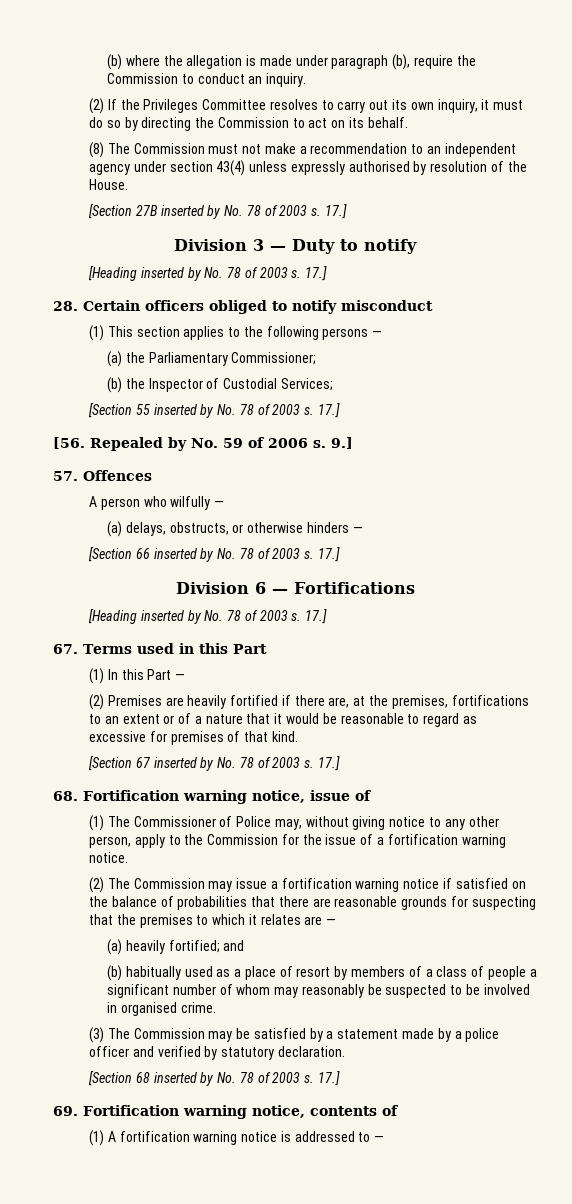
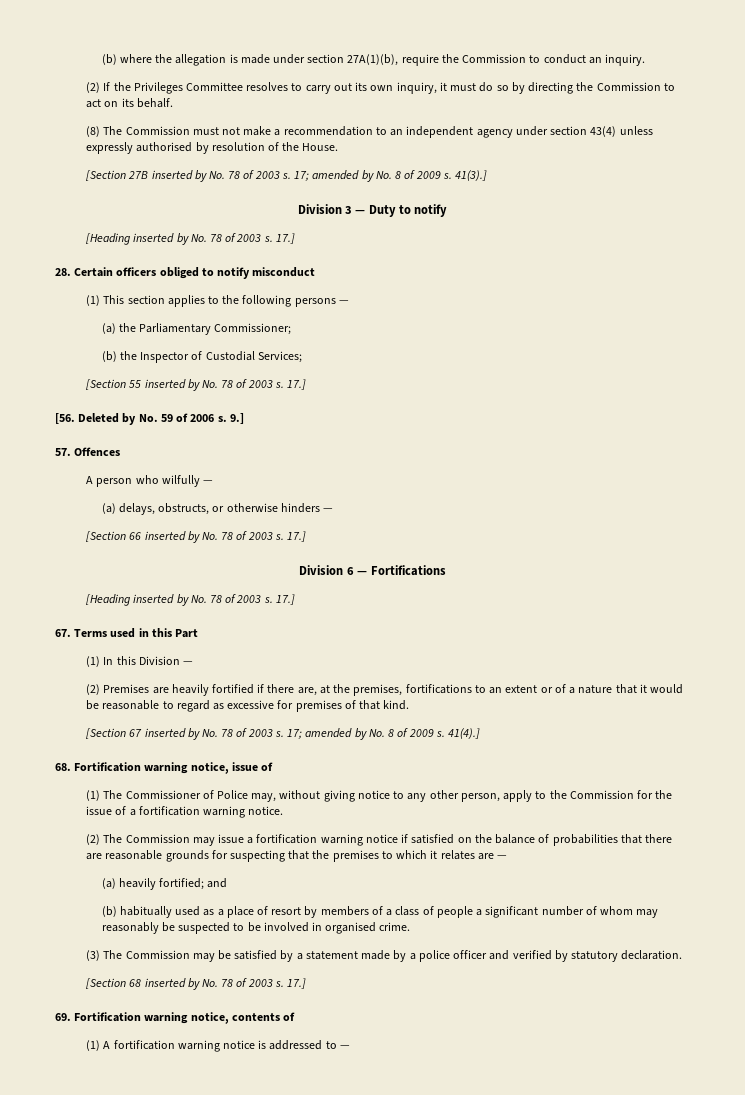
- (b) where the allegation is made under paragraph (b), require the Commission to conduct an inquiry.
+ (b) where the allegation is made under section 27A(1)(b), require the Commission to conduct an inquiry.
- [Section 27B inserted by No. 78 of 2003 s. 17.]
+ [Section 27B inserted by No. 78 of 2003 s. 17; amended by No. 8 of 2009 s. 41(3).]
- [56. Repealed by No. 59 of 2006 s.
+ [56. Deleted by No. 59 of 2006 s.
- (1) In this Part —
+ (1) In this Division —
- [Section 67 inserted by No. 78 of 2003 s. 17.]
+ [Section 67 inserted by No. 78 of 2003 s. 17; amended by No. 8 of 2009 s. 41(4).]

